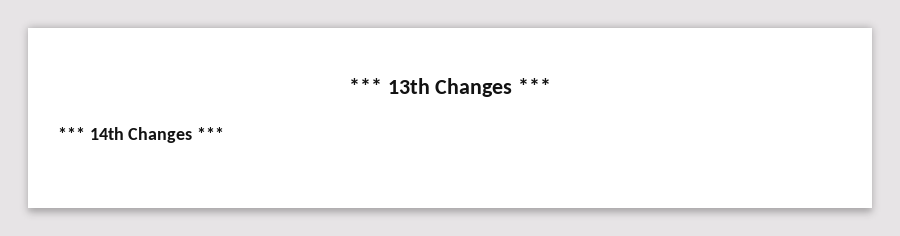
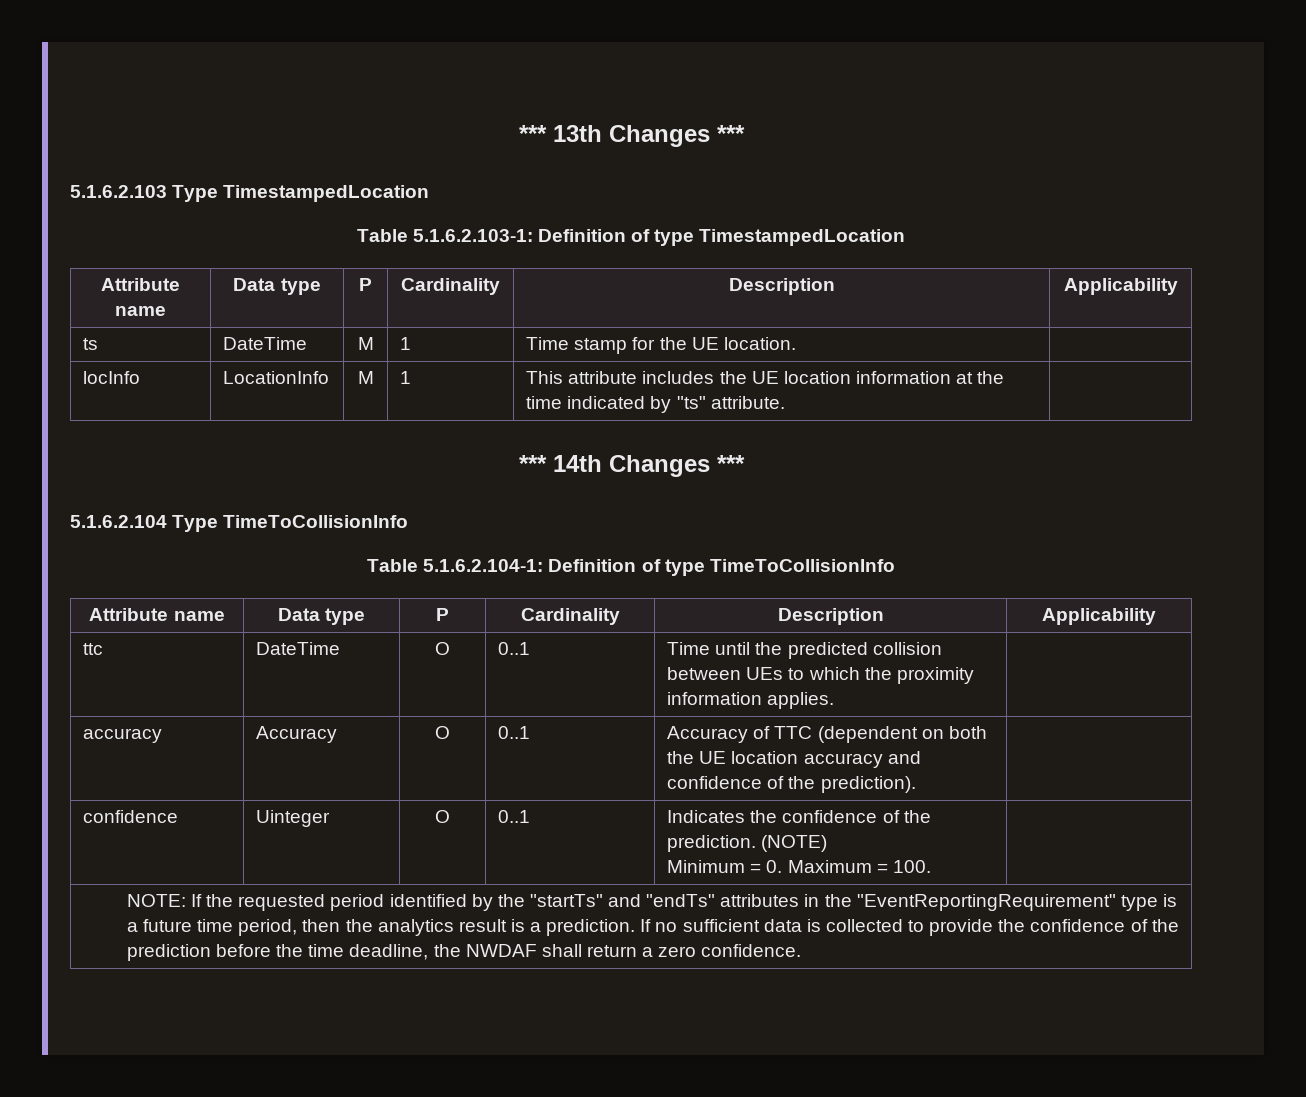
+ 5.1.6.2.103 Type TimestampedLocation
+ Table 5.1.6.2.103-1: Definition of type TimestampedLocation
+ Attribute name | Data type | P | Cardinality | Description | Applicability
+ ts | DateTime | M | 1 | Time stamp for the UE location. |
+ locInfo | LocationInfo | M | 1 | This attribute includes the UE location information at the time indicated by "ts" attribute. |
  *** 14th Changes ***
+ 5.1.6.2.104 Type TimeToCollisionInfo
+ Table 5.1.6.2.104-1: Definition of type TimeToCollisionInfo
+ Attribute name | Data type | P | Cardinality | Description | Applicability
+ ttc | DateTime | O | 0..1 | Time until the predicted collision between UEs to which the proximity information applies. |
+ accuracy | Accuracy | O | 0..1 | Accuracy of TTC (dependent on both the UE location accuracy and confidence of the prediction). |
+ confidence | Uinteger | O | 0..1 | Indicates the confidence of the prediction. (NOTE)
+ Minimum = 0. Maximum = 100. |
+ NOTE: If the requested period identified by the "startTs" and "endTs" attributes in the "EventReportingRequirement" type is a future time period, then the analytics result is a prediction. If no sufficient data is collected to provide the confidence of the prediction before the time deadline, the NWDAF shall return a zero confidence.

